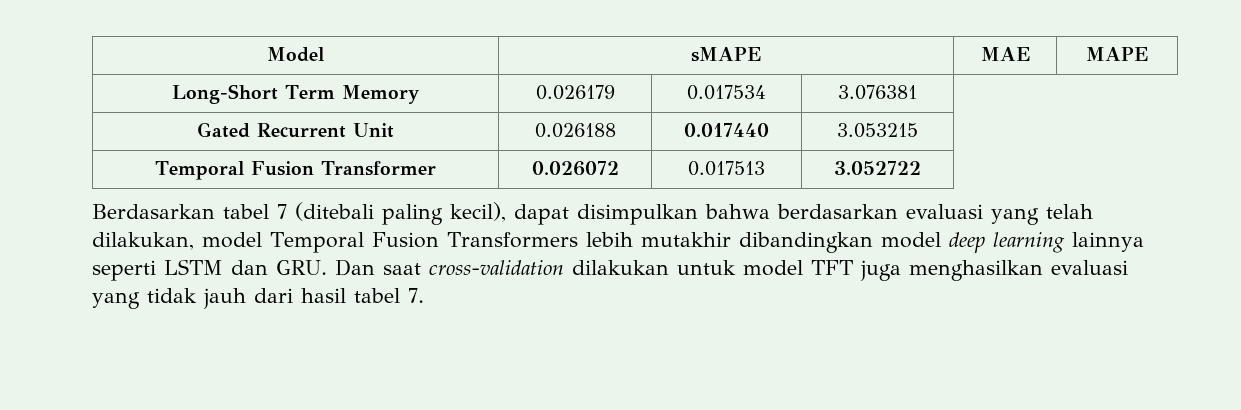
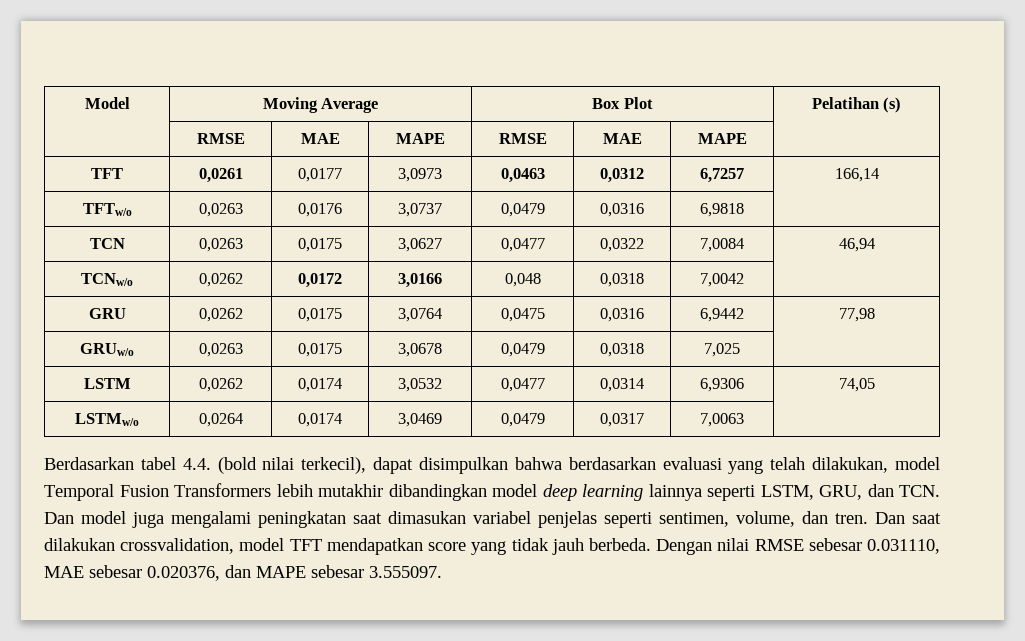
- Model | sMAPE | MAE | MAPE
- Long-Short Term Memory | 0.026179 | 0.017534 | 3.076381
- Gated Recurrent Unit | 0.026188 | 0.017440 | 3.053215
- Temporal Fusion Transformer | 0.026072 | 0.017513 | 3.052722
- Berdasarkan tabel 7 (ditebali paling kecil), dapat disimpulkan bahwa berdasarkan evaluasi yang telah dilakukan, model Temporal Fusion Transformers lebih mutakhir dibandingkan model deep learning lainnya seperti LSTM dan GRU. Dan saat cross-validation dilakukan untuk model TFT juga menghasilkan evaluasi yang tidak jauh dari hasil tabel 7.
+ Model | Moving Average | Box Plot | Pelatihan (s)
+ | RMSE | MAE | MAPE | RMSE | MAE | MAPE |
+ TFT | 0,0261 | 0,0177 | 3,0973 | 0,0463 | 0,0312 | 6,7257 | 166,14
+ TFTw/o | 0,0263 | 0,0176 | 3,0737 | 0,0479 | 0,0316 | 6,9818 |
+ TCN | 0,0263 | 0,0175 | 3,0627 | 0,0477 | 0,0322 | 7,0084 | 46,94
+ TCNw/o | 0,0262 | 0,0172 | 3,0166 | 0,048 | 0,0318 | 7,0042 |
+ GRU | 0,0262 | 0,0175 | 3,0764 | 0,0475 | 0,0316 | 6,9442 | 77,98
+ GRUw/o | 0,0263 | 0,0175 | 3,0678 | 0,0479 | 0,0318 | 7,025 |
+ LSTM | 0,0262 | 0,0174 | 3,0532 | 0,0477 | 0,0314 | 6,9306 | 74,05
+ LSTMw/o | 0,0264 | 0,0174 | 3,0469 | 0,0479 | 0,0317 | 7,0063 |
+ Berdasarkan tabel 4.4. (bold nilai terkecil), dapat disimpulkan bahwa berdasarkan evaluasi yang telah dilakukan, model Temporal Fusion Transformers lebih mutakhir dibandingkan model deep learning lainnya seperti LSTM, GRU, dan TCN. Dan model juga mengalami peningkatan saat dimasukan variabel penjelas seperti sentimen, volume, dan tren. Dan saat dilakukan crossvalidation, model TFT mendapatkan score yang tidak jauh berbeda. Dengan nilai RMSE sebesar 0.031110, MAE sebesar 0.020376, dan MAPE sebesar 3.555097.

